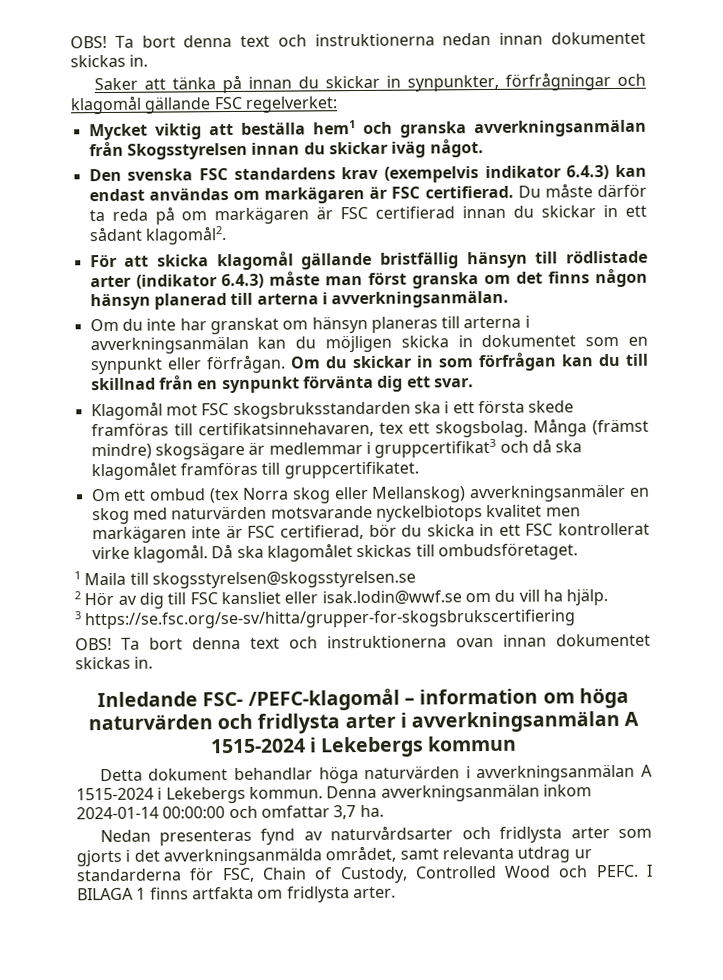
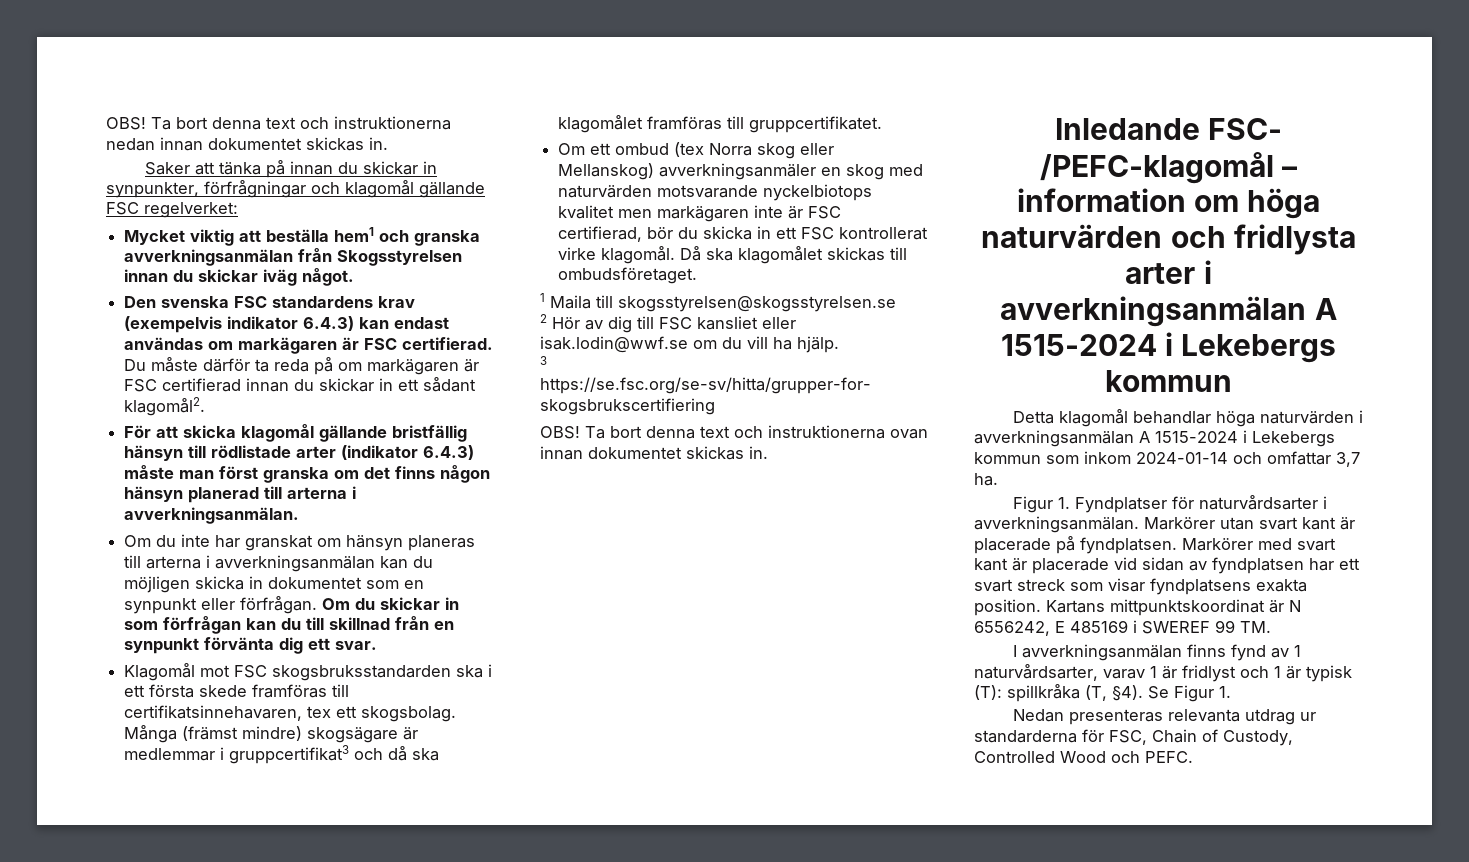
- Detta dokument behandlar höga naturvärden i avverkningsanmälan A 1515-2024 i Lekebergs kommun. Denna avverkningsanmälan inkom 2024-01-14 00:00:00 och omfattar 3,7 ha.
+ Detta klagomål behandlar höga naturvärden i avverkningsanmälan A 1515-2024 i Lekebergs kommun som inkom 2024-01-14 och omfattar 3,7 ha.
- Nedan presenteras fynd av naturvårdsarter och fridlysta arter som gjorts i det avverkningsanmälda området, samt relevanta utdrag ur standarderna för FSC, Chain of Custody, Controlled Wood och PEFC. I BILAGA 1 finns artfakta om fridlysta arter.
+ Figur 1. Fyndplatser för naturvårdsarter i avverkningsanmälan. Markörer utan svart kant är placerade på fyndplatsen. Markörer med svart kant är placerade vid sidan av fyndplatsen har ett svart streck som visar fyndplatsens exakta position. Kartans mittpunktskoordinat är N 6556242, E 485169 i SWEREF 99 TM.
+ I avverkningsanmälan finns fynd av 1 naturvårdsarter, varav 1 är fridlyst och 1 är typisk (T): spillkråka (T, §4). Se Figur 1.
+ Nedan presenteras relevanta utdrag ur standarderna för FSC, Chain of Custody, Controlled Wood och PEFC.

